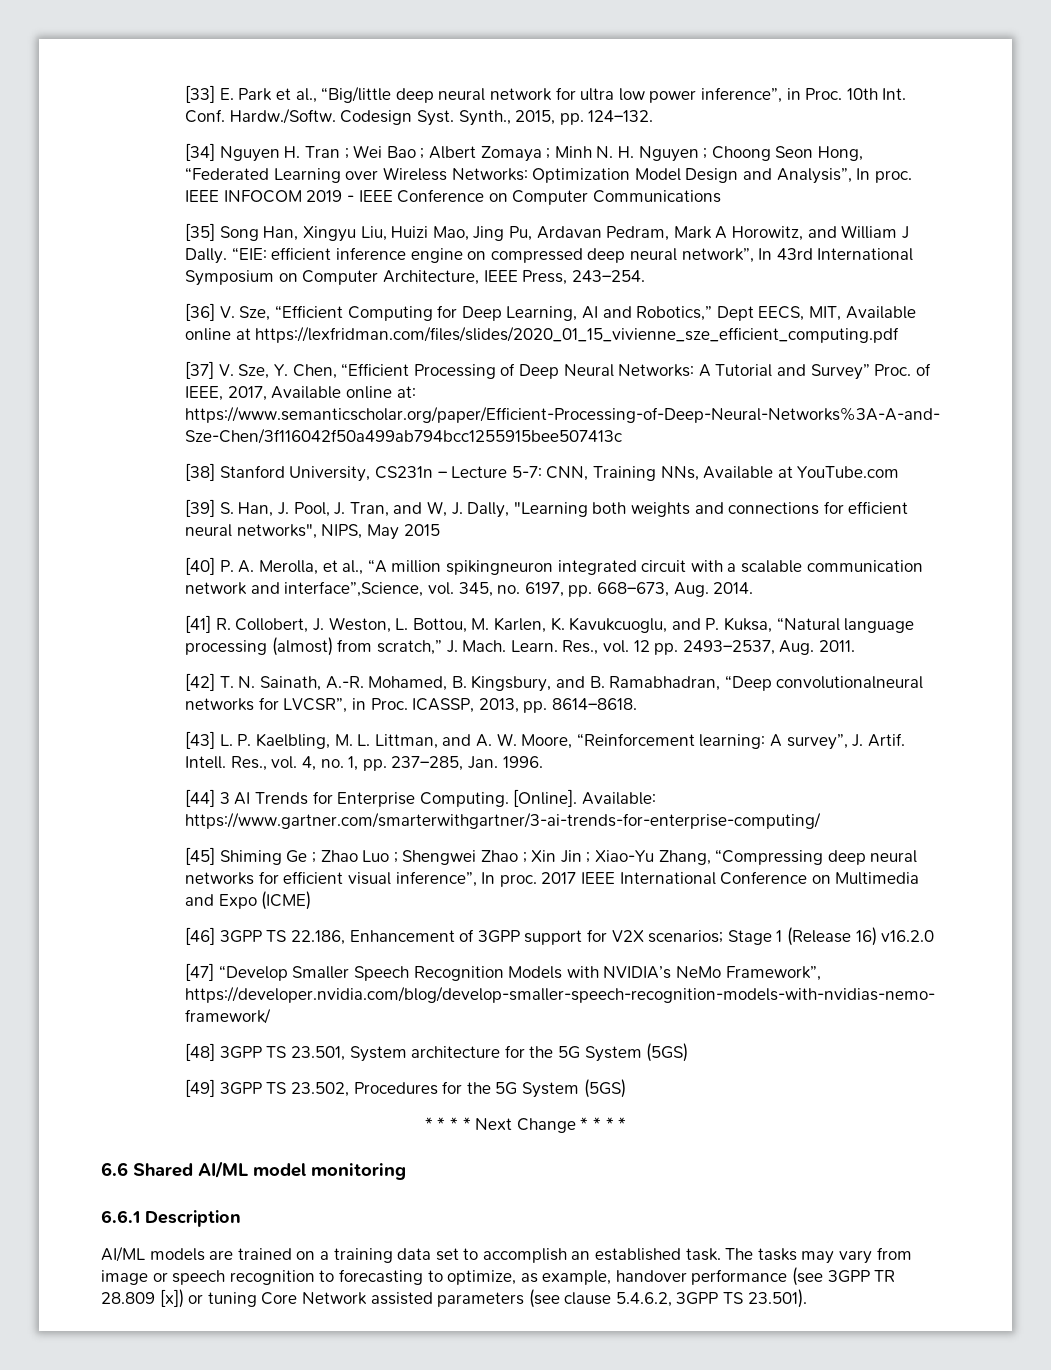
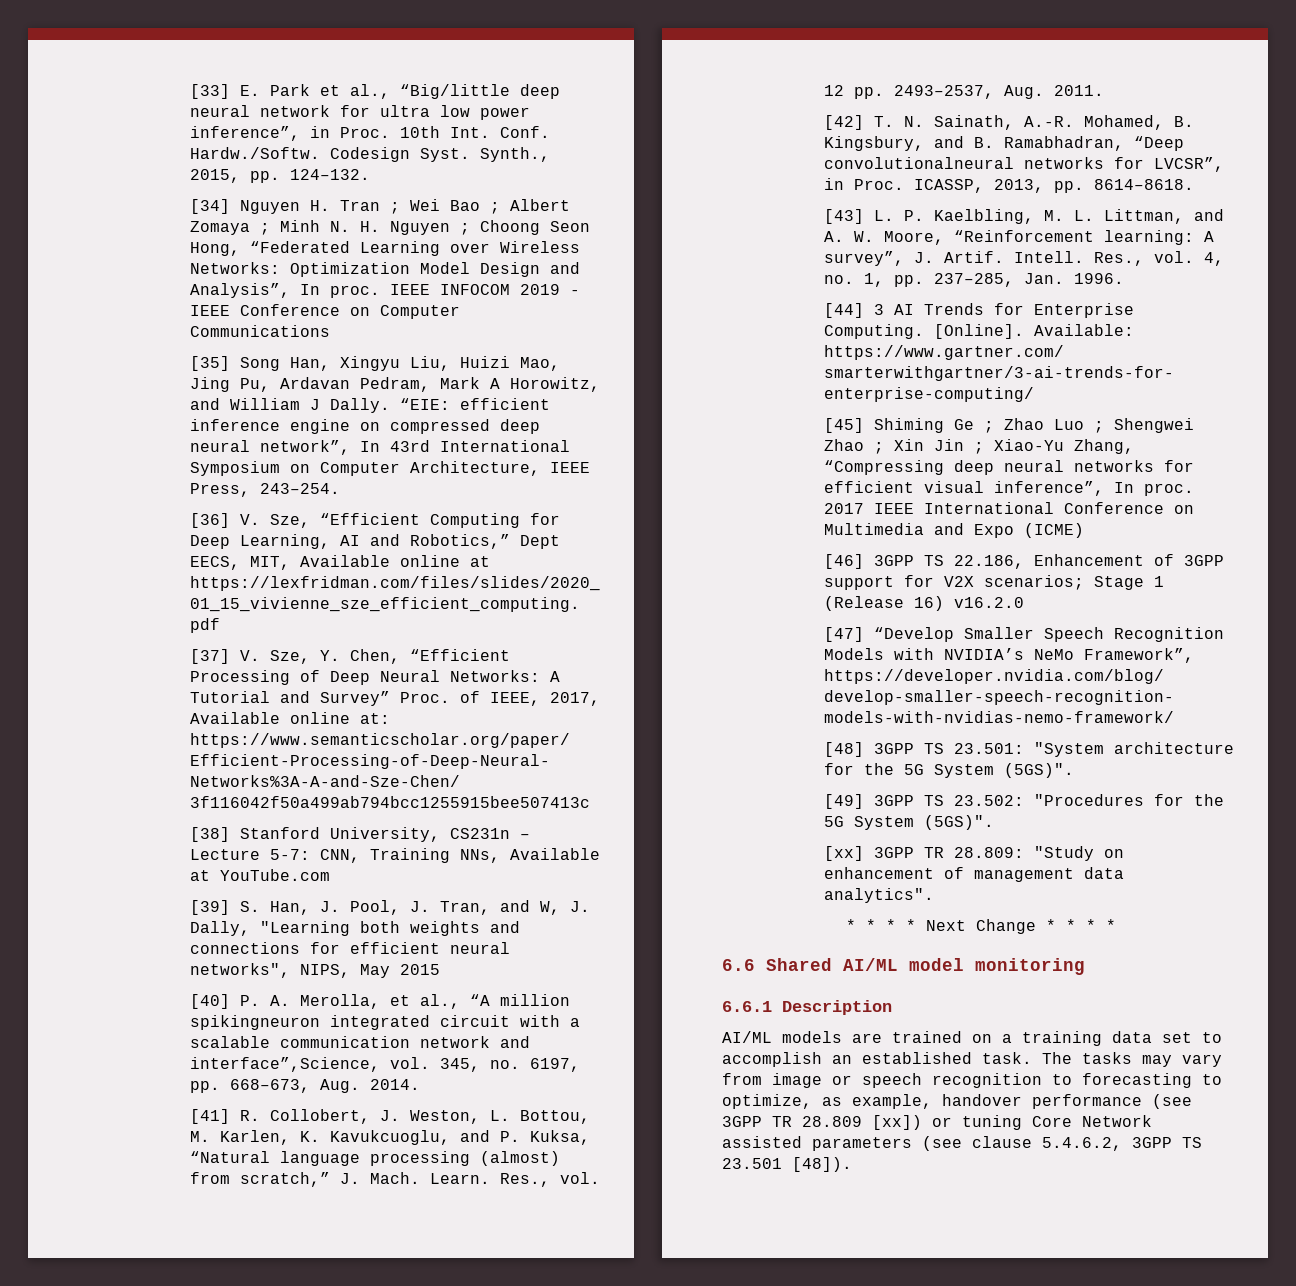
- [48] 3GPP TS 23.501, System architecture for the 5G System (5GS)
+ [48] 3GPP TS 23.501: "System architecture for the 5G System (5GS)".
- [49] 3GPP TS 23.502, Procedures for the 5G System (5GS)
+ [49] 3GPP TS 23.502: "Procedures for the 5G System (5GS)".
+ [xx] 3GPP TR 28.809: "Study on enhancement of management data analytics".
- The tasks may vary from image or speech recognition to forecasting to optimize, as example, handover performance (see 3GPP TR 28.809 [x]) or tuning Core Network assisted parameters (see clause 5.4.6.2, 3GPP TS 23.501).
+ The tasks may vary from image or speech recognition to forecasting to optimize, as example, handover performance (see 3GPP TR 28.809 [xx]) or tuning Core Network assisted parameters (see clause 5.4.6.2, 3GPP TS 23.501 [48]).

